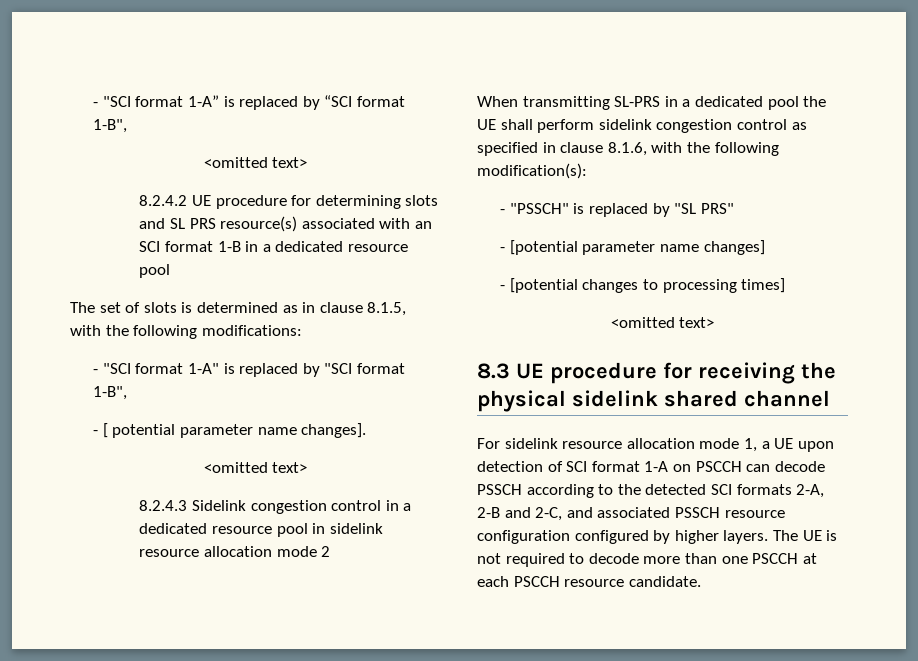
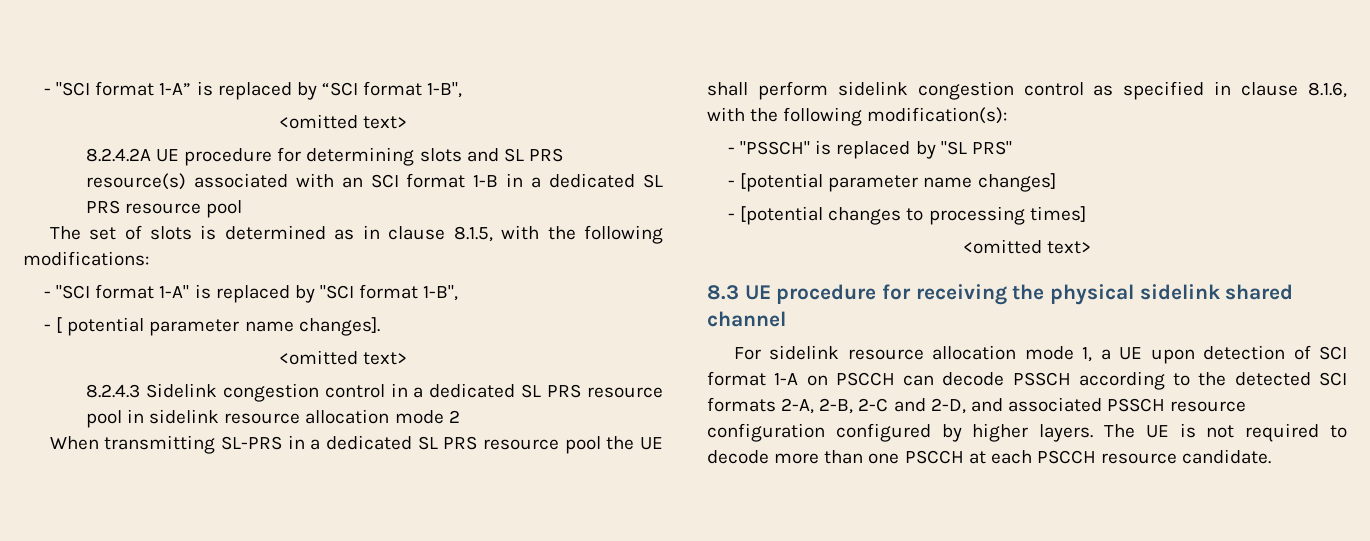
- 8.2.4.2 UE procedure for determining slots and SL PRS resource(s) associated with an SCI format 1-B in a dedicated resource pool
+ 8.2.4.2A UE procedure for determining slots and SL PRS resource(s) associated with an SCI format 1-B in a dedicated SL PRS resource pool
- 8.2.4.3 Sidelink congestion control in a dedicated resource pool in sidelink resource allocation mode 2
+ 8.2.4.3 Sidelink congestion control in a dedicated SL PRS resource pool in sidelink resource allocation mode 2
- When transmitting SL-PRS in a dedicated pool the UE shall perform sidelink congestion control as specified in clause 8.1.6, with the following modification(s):
+ When transmitting SL-PRS in a dedicated SL PRS resource pool the UE shall perform sidelink congestion control as specified in clause 8.1.6, with the following modification(s):
- For sidelink resource allocation mode 1, a UE upon detection of SCI format 1-A on PSCCH can decode PSSCH according to the detected SCI formats 2-A, 2-B and 2-C, and associated PSSCH resource configuration configured by higher layers.
+ For sidelink resource allocation mode 1, a UE upon detection of SCI format 1-A on PSCCH can decode PSSCH according to the detected SCI formats 2-A, 2-B, 2-C and 2-D, and associated PSSCH resource configuration configured by higher layers.

